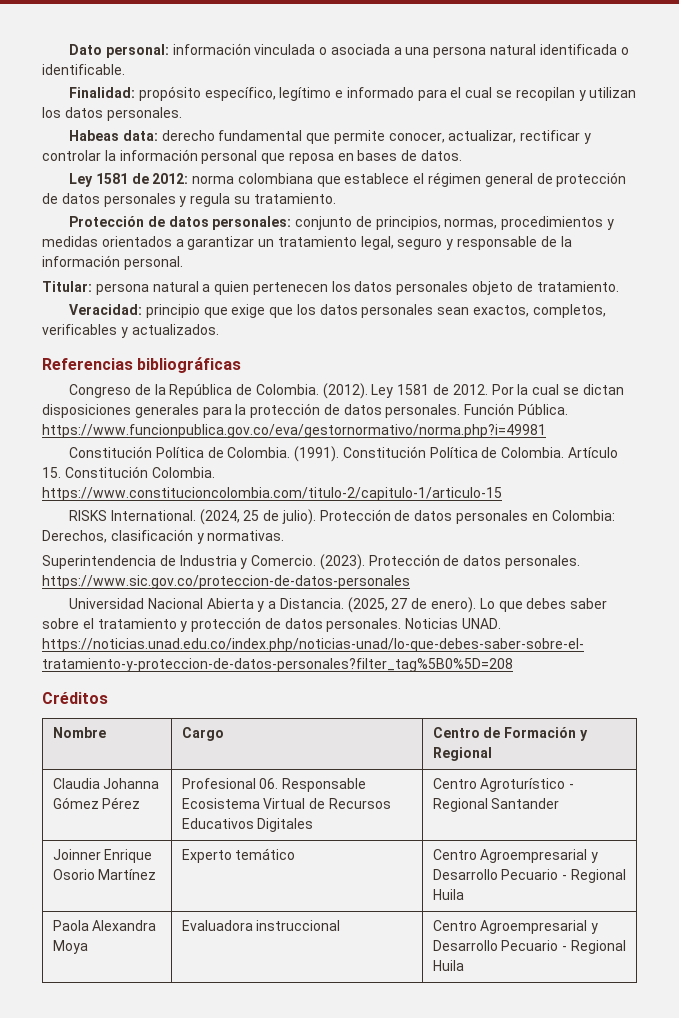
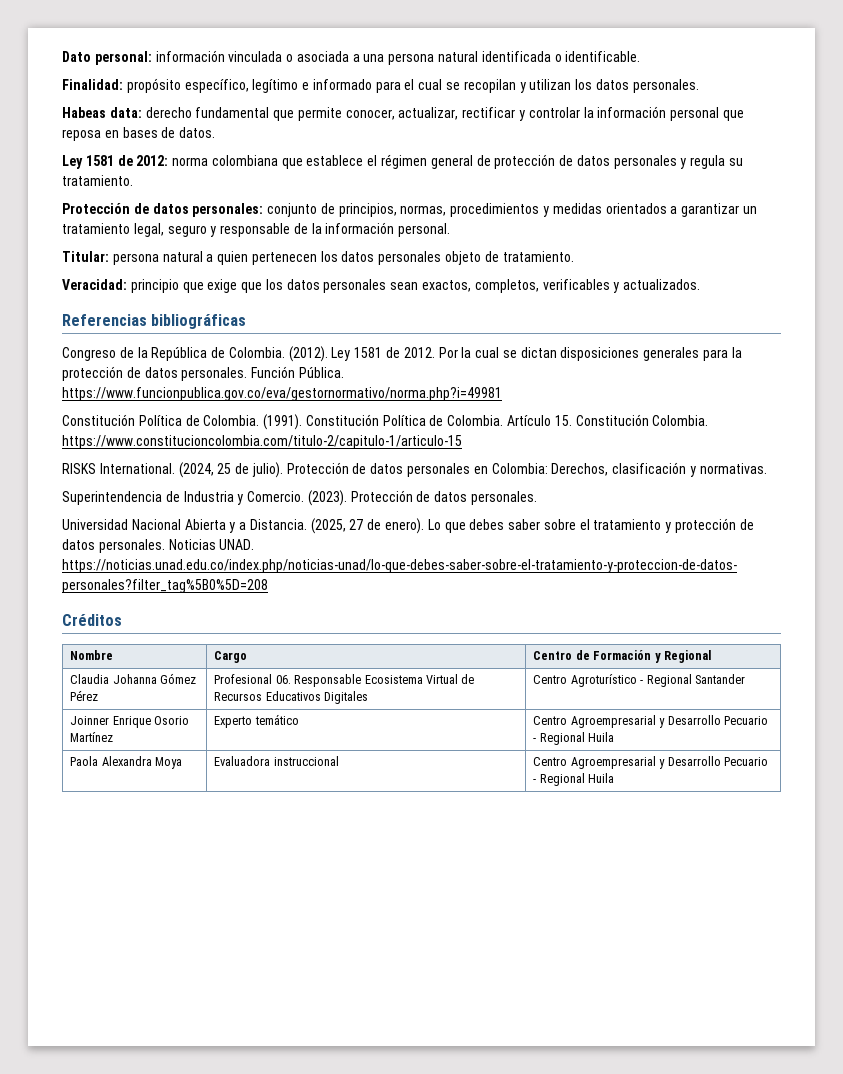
- Protección de datos personales. https://www.sic.gov.co/proteccion-de-datos-personales
+ Protección de datos personales.

